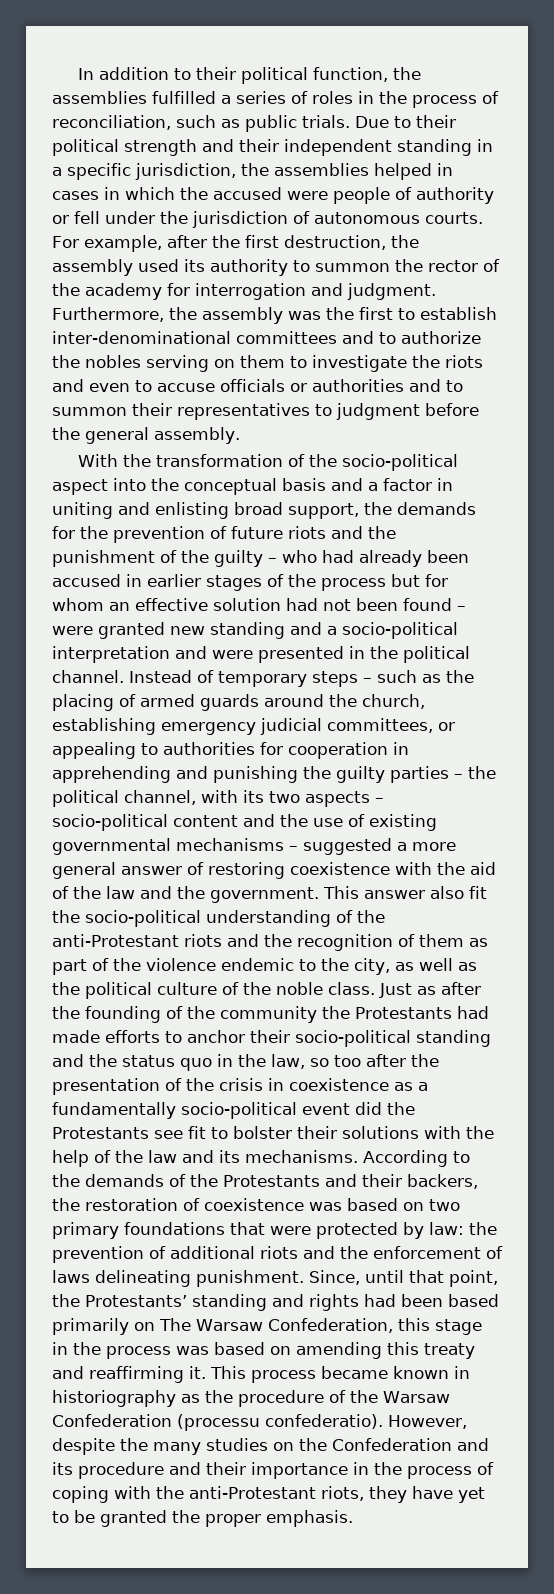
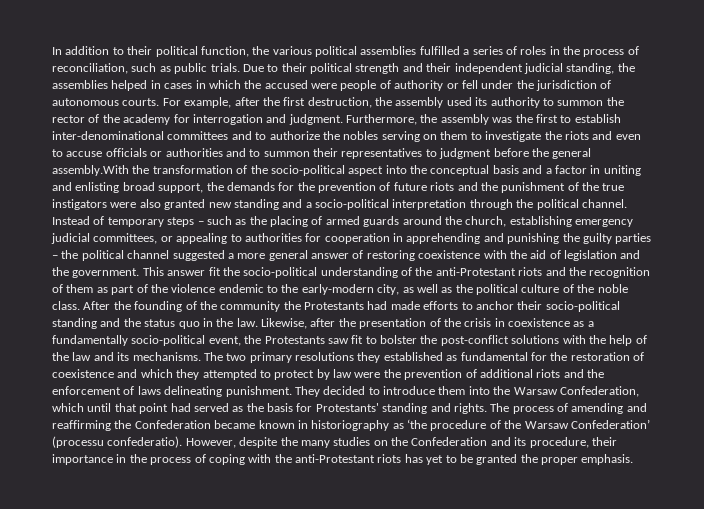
- In addition to their political function, the assemblies fulfilled a series of roles in the process of reconciliation, such as public trials.
+ In addition to their political function, the various political assemblies fulfilled a series of roles in the process of reconciliation, such as public trials.
- Due to their political strength and their independent standing in a specific jurisdiction, the assemblies helped in cases in which the accused were people of authority or fell under the jurisdiction of autonomous courts.
+ Due to their political strength and their independent judicial standing, the assemblies helped in cases in which the accused were people of authority or fell under the jurisdiction of autonomous courts.
- Furthermore, the assembly was the first to establish inter-denominational committees and to authorize the nobles serving on them to investigate the riots and even to accuse officials or authorities and to summon their representatives to judgment before the general assembly.
- With the transformation of the socio-political aspect into the conceptual basis and a factor in uniting and enlisting broad support, the demands for the prevention of future riots and the punishment of the guilty – who had already been accused in earlier stages of the process but for whom an effective solution had not been found – were granted new standing and a socio-political interpretation and were presented in the political channel.
+ Furthermore, the assembly was the first to establish inter-denominational committees and to authorize the nobles serving on them to investigate the riots and even to accuse officials or authorities and to summon their representatives to judgment before the general assembly.With the transformation of the socio-political aspect into the conceptual basis and a factor in uniting and enlisting broad support, the demands for the prevention of future riots and the punishment of the true instigators were also granted new standing and a socio-political interpretation through the political channel.
- Instead of temporary steps – such as the placing of armed guards around the church, establishing emergency judicial committees, or appealing to authorities for cooperation in apprehending and punishing the guilty parties – the political channel, with its two aspects – socio-political content and the use of existing governmental mechanisms – suggested a more general answer of restoring coexistence with the aid of the law and the government.
+ Instead of temporary steps – such as the placing of armed guards around the church, establishing emergency judicial committees, or appealing to authorities for cooperation in apprehending and punishing the guilty parties – the political channel suggested a more general answer of restoring coexistence with the aid of legislation and the government.
- This answer also fit the socio-political understanding of the anti-Protestant riots and the recognition of them as part of the violence endemic to the city, as well as the political culture of the noble class.
+ This answer fit the socio-political understanding of the anti-Protestant riots and the recognition of them as part of the violence endemic to the early-modern city, as well as the political culture of the noble class.
- Just as after the founding of the community the Protestants had made efforts to anchor their socio-political standing and the status quo in the law, so too after the presentation of the crisis in coexistence as a fundamentally socio-political event did the Protestants see fit to bolster their solutions with the help of the law and its mechanisms.
+ After the founding of the community the Protestants had made efforts to anchor their socio-political standing and the status quo in the law. Likewise, after the presentation of the crisis in coexistence as a fundamentally socio-political event, the Protestants saw fit to bolster the post-conflict solutions with the help of the law and its mechanisms.
- According to the demands of the Protestants and their backers, the restoration of coexistence was based on two primary foundations that were protected by law: the prevention of additional riots and the enforcement of laws delineating punishment.
+ The two primary resolutions they established as fundamental for the restoration of coexistence and which they attempted to protect by law were the prevention of additional riots and the enforcement of laws delineating punishment.
- Since, until that point, the Protestants’ standing and rights had been based primarily on The Warsaw Confederation, this stage in the process was based on amending this treaty and reaffirming it. This process became known in historiography as the procedure of the Warsaw Confederation (processu confederatio).
+ They decided to introduce them into the Warsaw Confederation, which until that point had served as the basis for Protestants' standing and rights. The process of amending and reaffirming the Confederation became known in historiography as ‘the procedure of the Warsaw Confederation’ (processu confederatio).
- However, despite the many studies on the Confederation and its procedure and their importance in the process of coping with the anti-Protestant riots, they have yet to be granted the proper emphasis.
+ However, despite the many studies on the Confederation and its procedure, their importance in the process of coping with the anti-Protestant riots has yet to be granted the proper emphasis.

